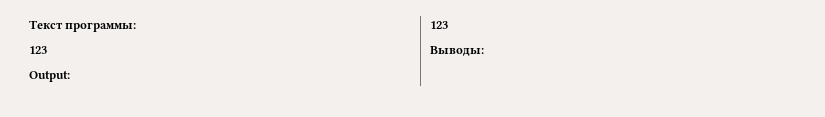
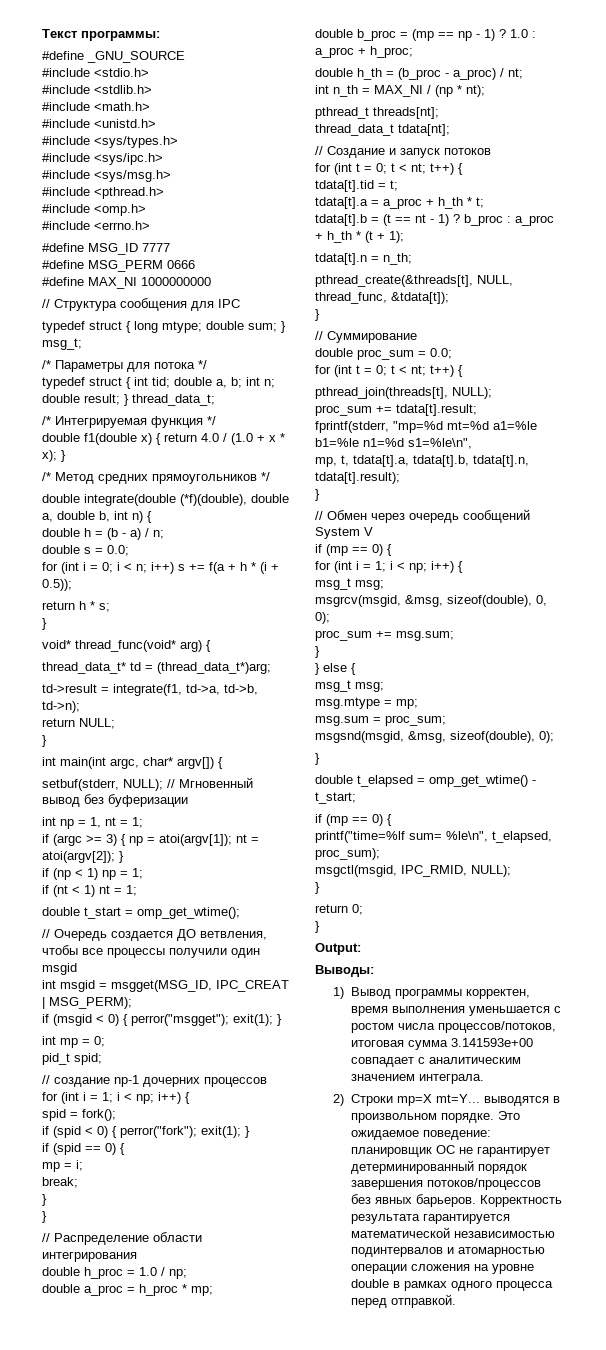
  Текст программы:
- 123
+ #define _GNU_SOURCE
+ #include <stdio.h>
+ #include <stdlib.h>
+ #include <math.h>
+ #include <unistd.h>
+ #include <sys/types.h>
+ #include <sys/ipc.h>
+ #include <sys/msg.h>
+ #include <pthread.h>
+ #include <omp.h>
+ #include <errno.h>
+ #define MSG_ID 7777
+ #define MSG_PERM 0666
+ #define MAX_NI 1000000000
+ // Структура сообщения для IPC
+ typedef struct { long mtype; double sum; } msg_t;
+ /* Параметры для потока */
+ typedef struct { int tid; double a, b; int n; double result; } thread_data_t;
+ /* Интегрируемая функция */
+ double f1(double x) { return 4.0 / (1.0 + x * x); }
+ /* Метод средних прямоугольников */
+ double integrate(double (*f)(double), double a, double b, int n) {
+ double h = (b - a) / n;
+ double s = 0.0;
+ for (int i = 0; i < n; i++) s += f(a + h * (i + 0.5));
+ return h * s;
+ }
+ void* thread_func(void* arg) {
+ thread_data_t* td = (thread_data_t*)arg;
+ td->result = integrate(f1, td->a, td->b, td->n);
+ return NULL;
+ }
+ int main(int argc, char* argv[]) {
+ setbuf(stderr, NULL); // Мгновенный вывод без буферизации
+ int np = 1, nt = 1;
+ if (argc >= 3) { np = atoi(argv[1]); nt = atoi(argv[2]); }
+ if (np < 1) np = 1;
+ if (nt < 1) nt = 1;
+ double t_start = omp_get_wtime();
+ // Очередь создается ДО ветвления, чтобы все процессы получили один msgid
+ int msgid = msgget(MSG_ID, IPC_CREAT | MSG_PERM);
+ if (msgid < 0) { perror("msgget"); exit(1); }
+ int mp = 0;
+ pid_t spid;
+ // создание np-1 дочерних процессов
+ for (int i = 1; i < np; i++) {
+ spid = fork();
+ if (spid < 0) { perror("fork"); exit(1); }
+ if (spid == 0) {
+ mp = i;
+ break;
+ }
+ }
+ // Распределение области интегрирования
+ double h_proc = 1.0 / np;
+ double a_proc = h_proc * mp;
+ double b_proc = (mp == np - 1) ? 1.0 : a_proc + h_proc;
+ double h_th = (b_proc - a_proc) / nt;
+ int n_th = MAX_NI / (np * nt);
+ pthread_t threads[nt];
+ thread_data_t tdata[nt];
+ // Создание и запуск потоков
+ for (int t = 0; t < nt; t++) {
+ tdata[t].tid = t;
+ tdata[t].a = a_proc + h_th * t;
+ tdata[t].b = (t == nt - 1) ? b_proc : a_proc + h_th * (t + 1);
+ tdata[t].n = n_th;
+ pthread_create(&threads[t], NULL, thread_func, &tdata[t]);
+ }
+ // Суммирование
+ double proc_sum = 0.0;
+ for (int t = 0; t < nt; t++) {
+ pthread_join(threads[t], NULL);
+ proc_sum += tdata[t].result;
+ fprintf(stderr, "mp=%d mt=%d a1=%le b1=%le n1=%d s1=%le\n",
+ mp, t, tdata[t].a, tdata[t].b, tdata[t].n, tdata[t].result);
+ }
+ // Обмен через очередь сообщений System V
+ if (mp == 0) {
+ for (int i = 1; i < np; i++) {
+ msg_t msg;
+ msgrcv(msgid, &msg, sizeof(double), 0, 0);
+ proc_sum += msg.sum;
+ }
+ } else {
+ msg_t msg;
+ msg.mtype = mp;
+ msg.sum = proc_sum;
+ msgsnd(msgid, &msg, sizeof(double), 0);
+ }
+ double t_elapsed = omp_get_wtime() - t_start;
+ if (mp == 0) {
+ printf("time=%lf sum= %le\n", t_elapsed, proc_sum);
+ msgctl(msgid, IPC_RMID, NULL);
+ }
+ return 0;
+ }
  Output:
- 123
  Выводы:
+ 1) Вывод программы корректен, время выполнения уменьшается с ростом числа процессов/потоков, итоговая сумма 3.141593e+00 совпадает с аналитическим значением интеграла.
+ 2) Строки mp=X mt=Y... выводятся в произвольном порядке. Это ожидаемое поведение: планировщик ОС не гарантирует детерминированный порядок завершения потоков/процессов без явных барьеров. Корректность результата гарантируется математической независимостью подинтервалов и атомарностью операции сложения на уровне double в рамках одного процесса перед отправкой.

